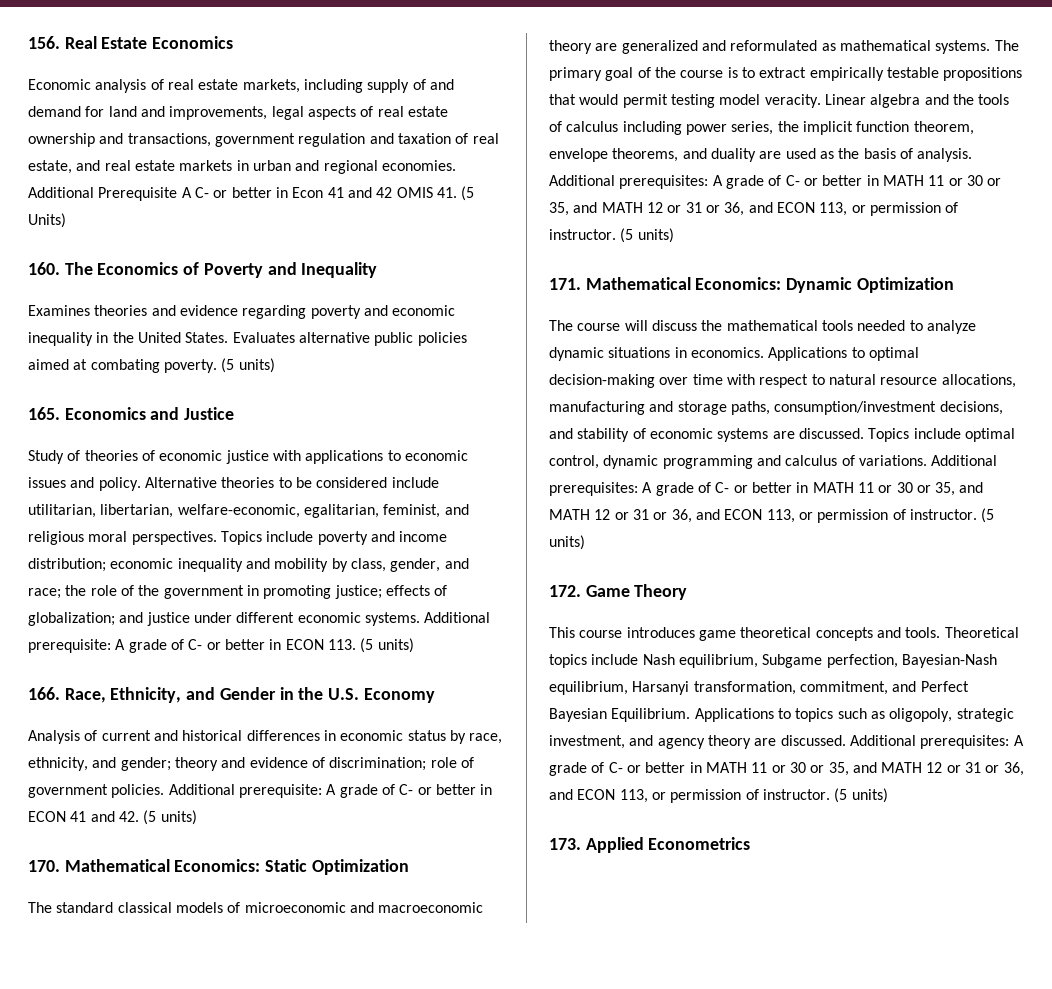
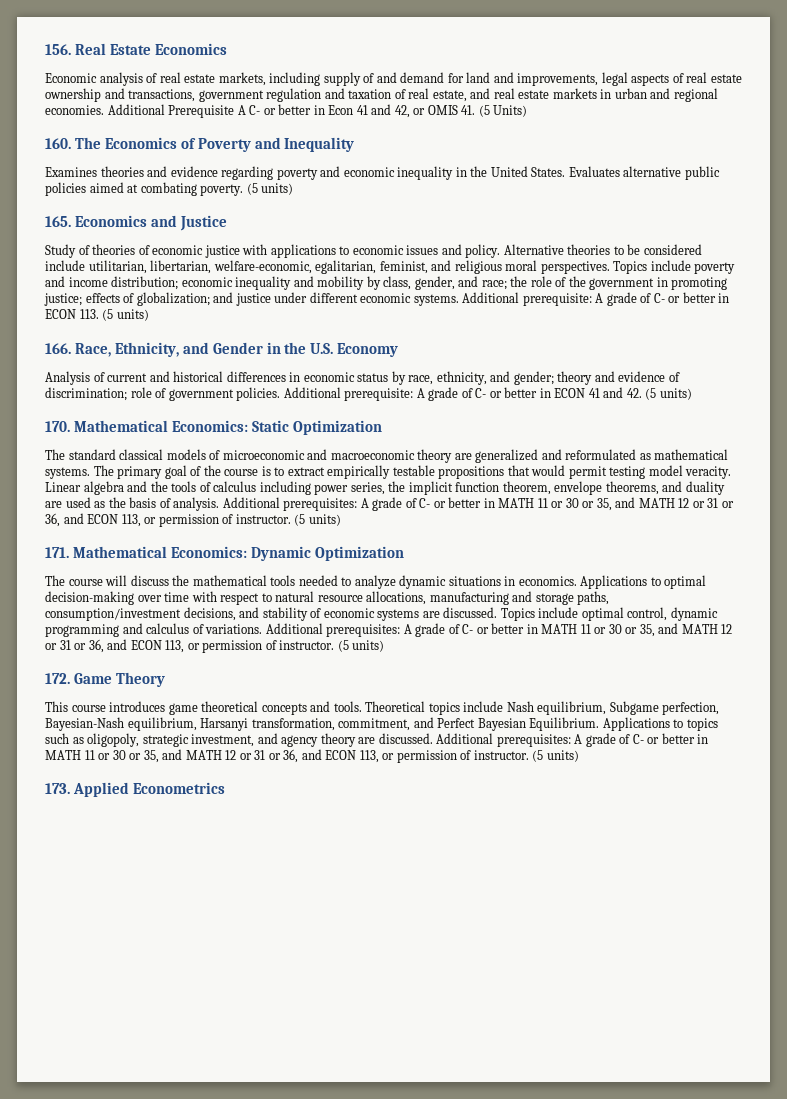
- Additional Prerequisite A C- or better in Econ 41 and 42 OMIS 41. (5 Units)
+ Additional Prerequisite A C- or better in Econ 41 and 42, or OMIS 41. (5 Units)

